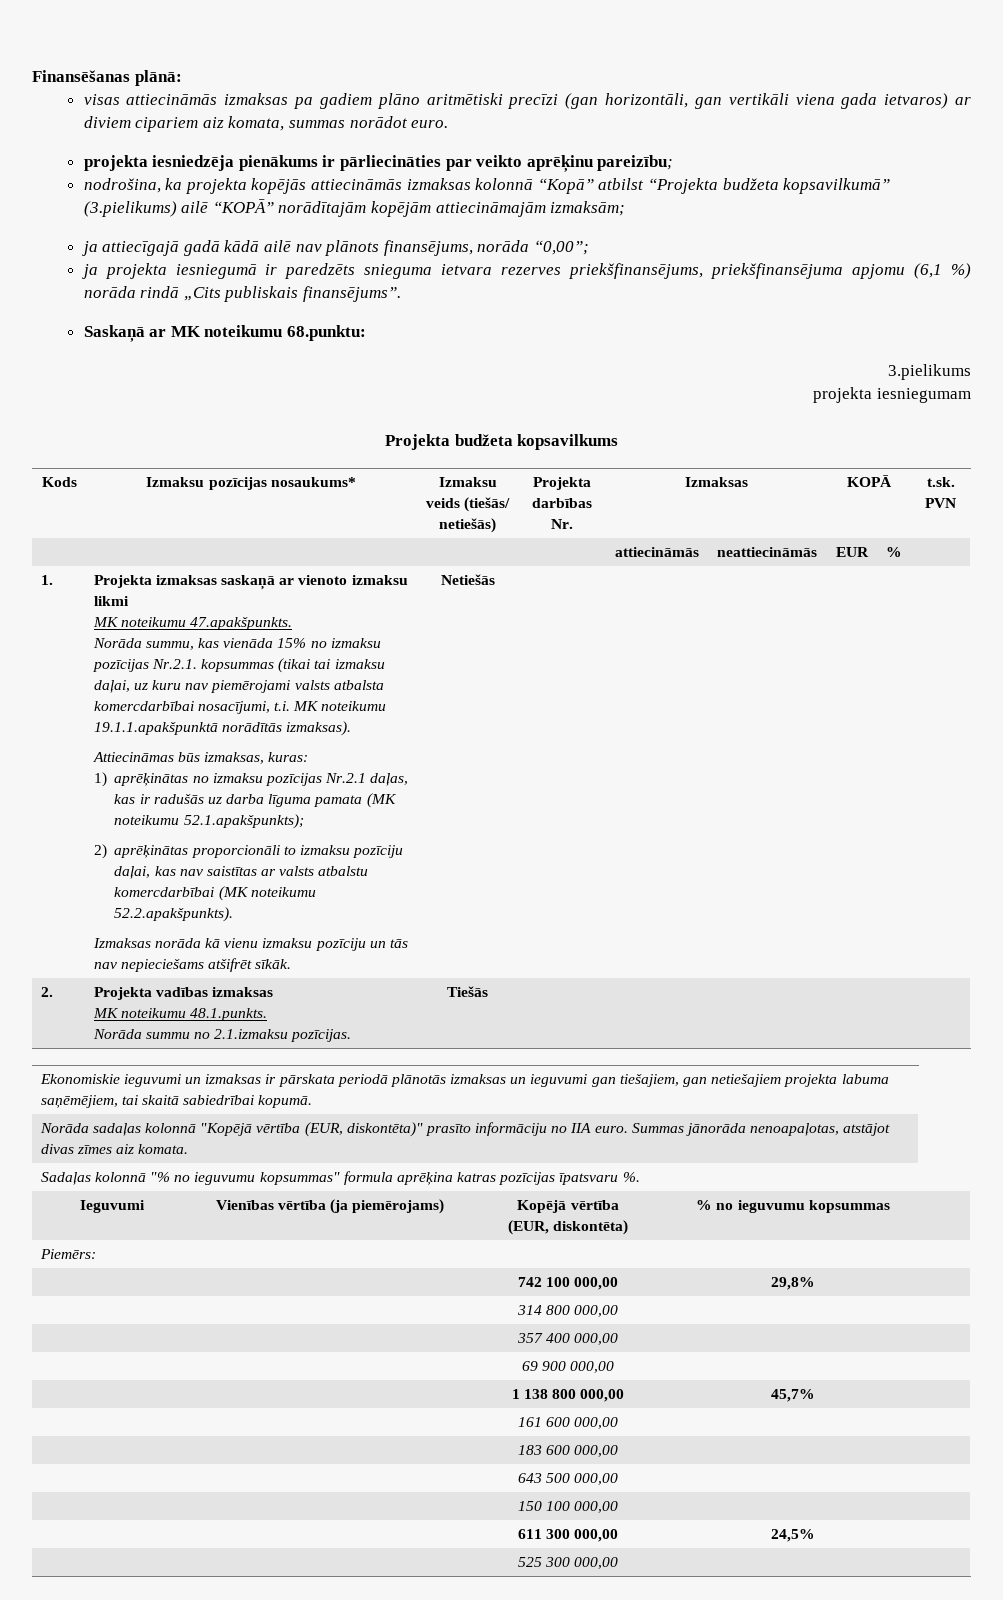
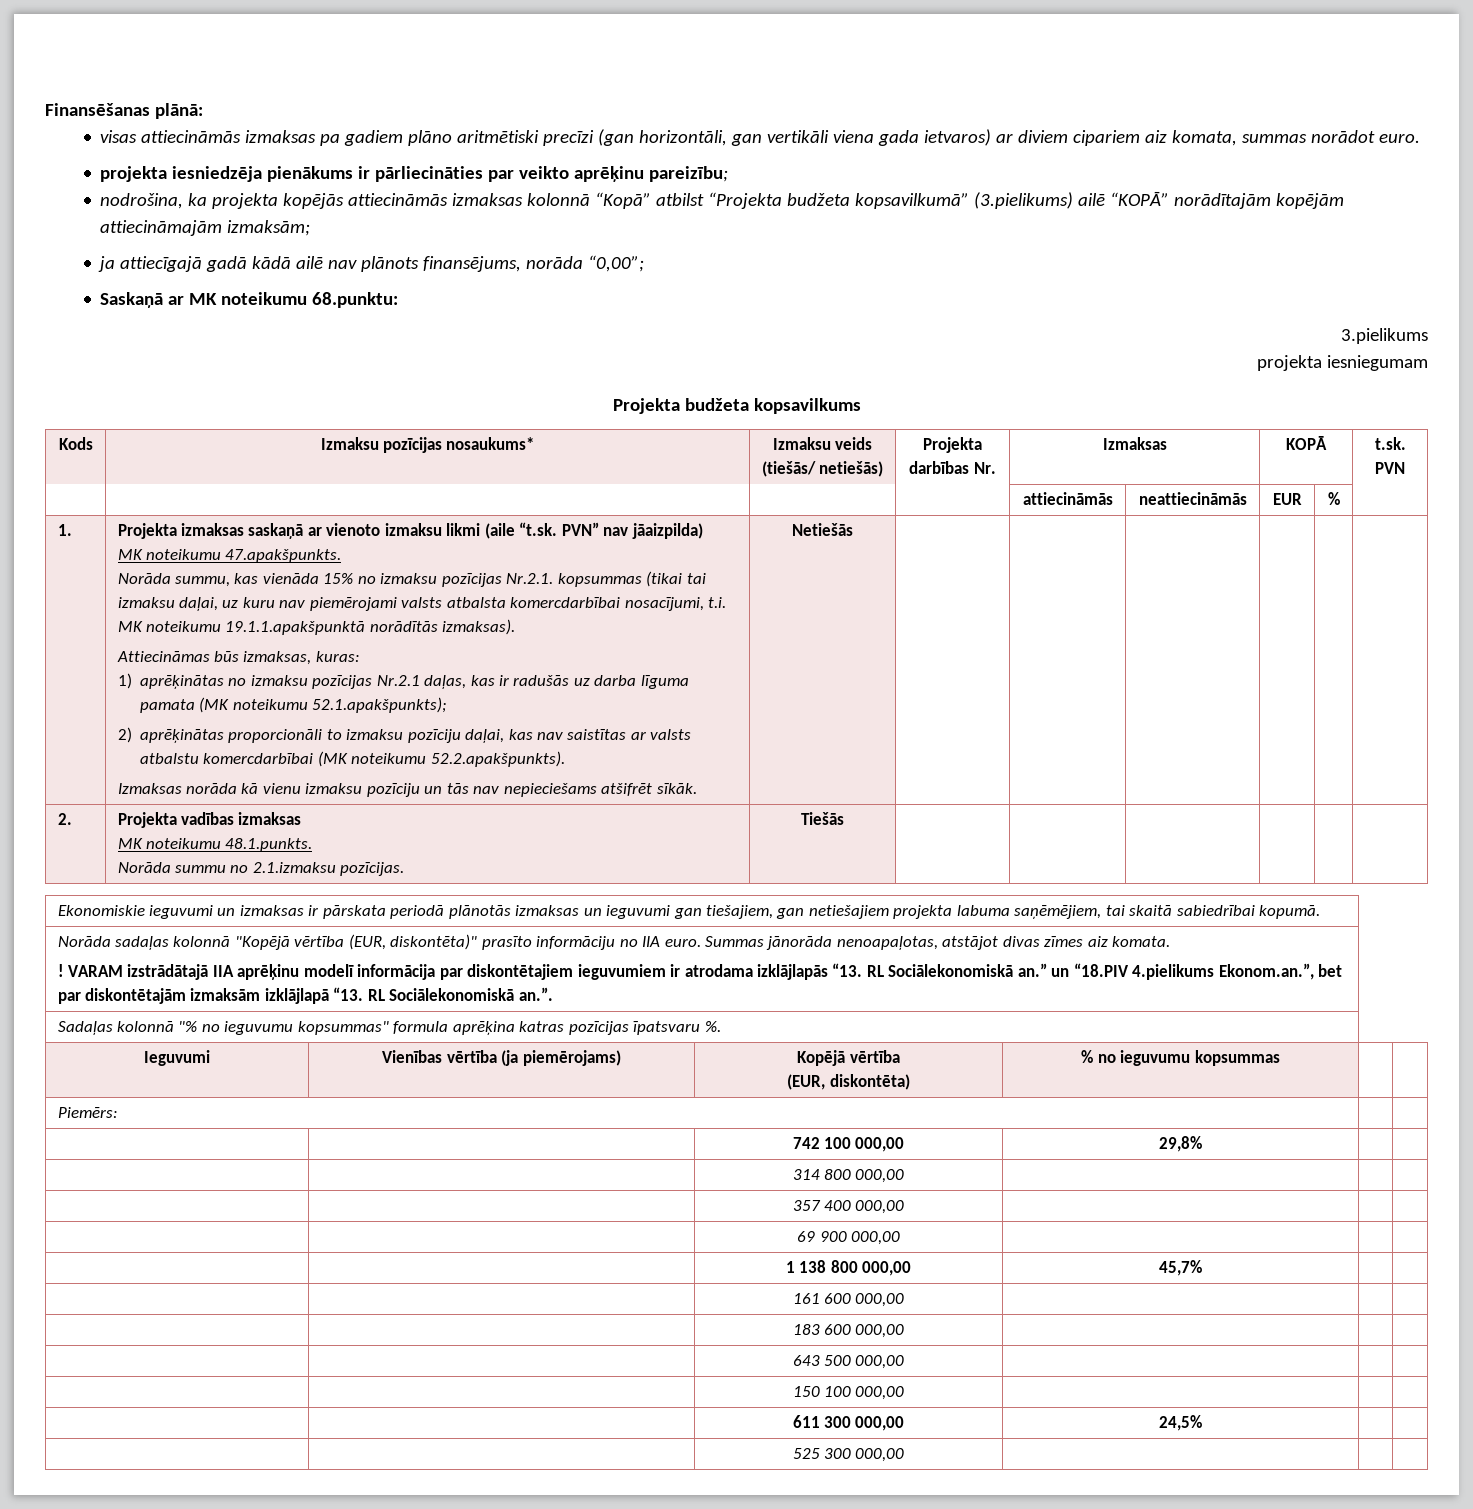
- ja projekta iesniegumā ir paredzēts snieguma ietvara rezerves priekšfinansējums, priekšfinansējuma apjomu (6,1 %) norāda rindā „Cits publiskais finansējums”.
- Projekta izmaksas saskaņā ar vienoto izmaksu likmi
+ Projekta izmaksas saskaņā ar vienoto izmaksu likmi (aile “t.sk. PVN” nav jāaizpilda)
+ ! VARAM izstrādātajā IIA aprēķinu modelī informācija par diskontētajiem ieguvumiem ir atrodama izklājlapās “13. RL Sociālekonomiskā an.” un “18.PIV 4.pielikums Ekonom.an.”, bet par diskontētajām izmaksām izklājlapā “13. RL Sociālekonomiskā an.”.

